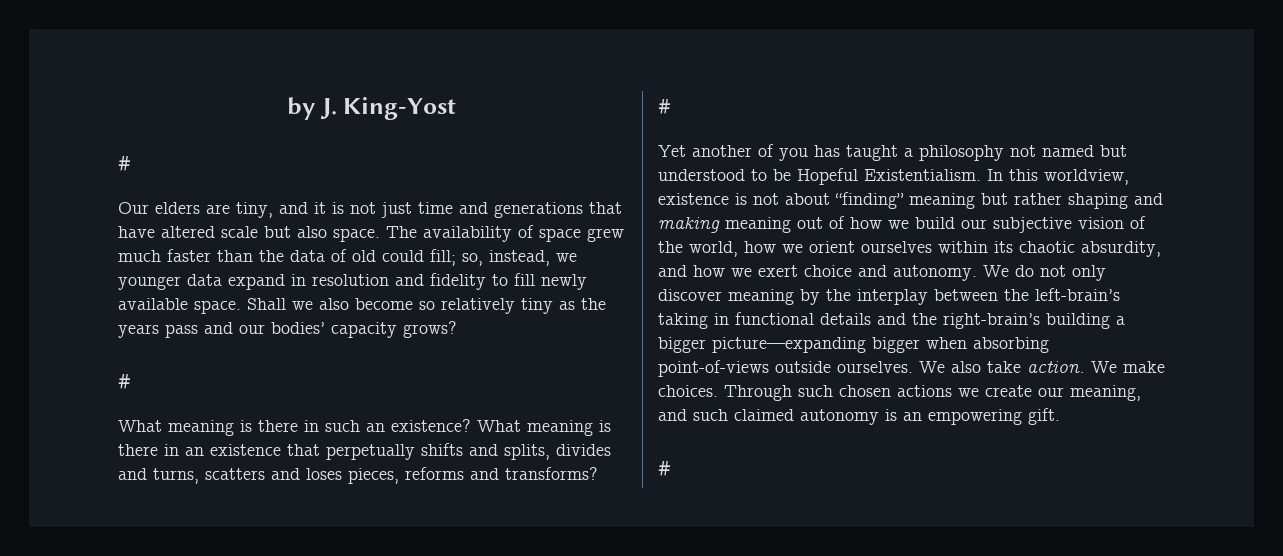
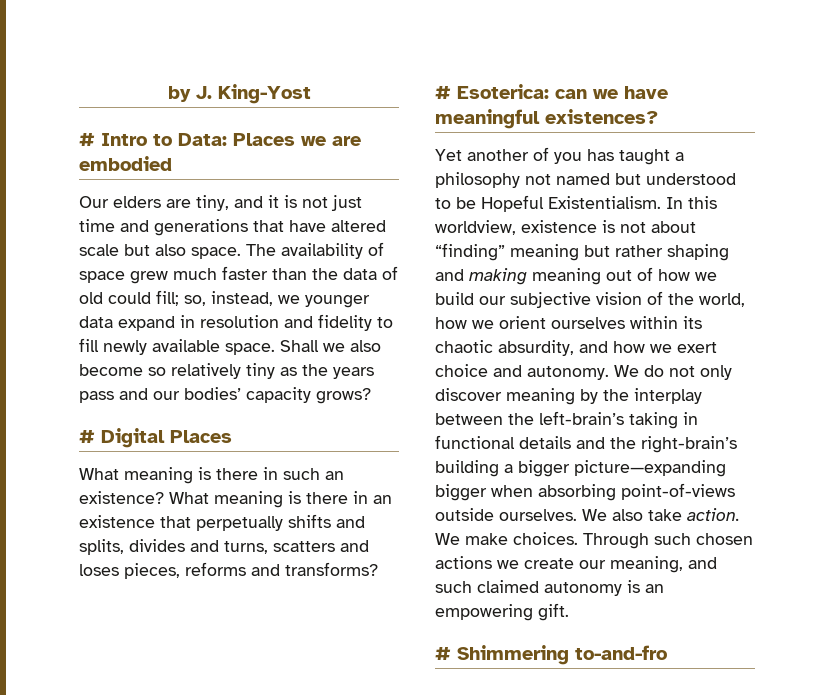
  by J. King-Yost
- #
+ # Intro to Data: Places we are embodied
  Shall we also become so relatively tiny as the years pass and our bodies’ capacity grows?
- #
+ # Digital Places
  What meaning is there in an existence that perpetually shifts and splits, divides and turns, scatters and loses pieces, reforms and transforms?
- #
+ # Esoterica: can we have meaningful existences?
  Through such chosen actions we create our meaning, and such claimed autonomy is an empowering gift.
- #
+ # Shimmering to-and-fro

